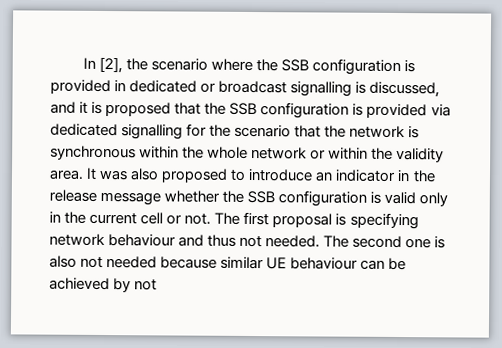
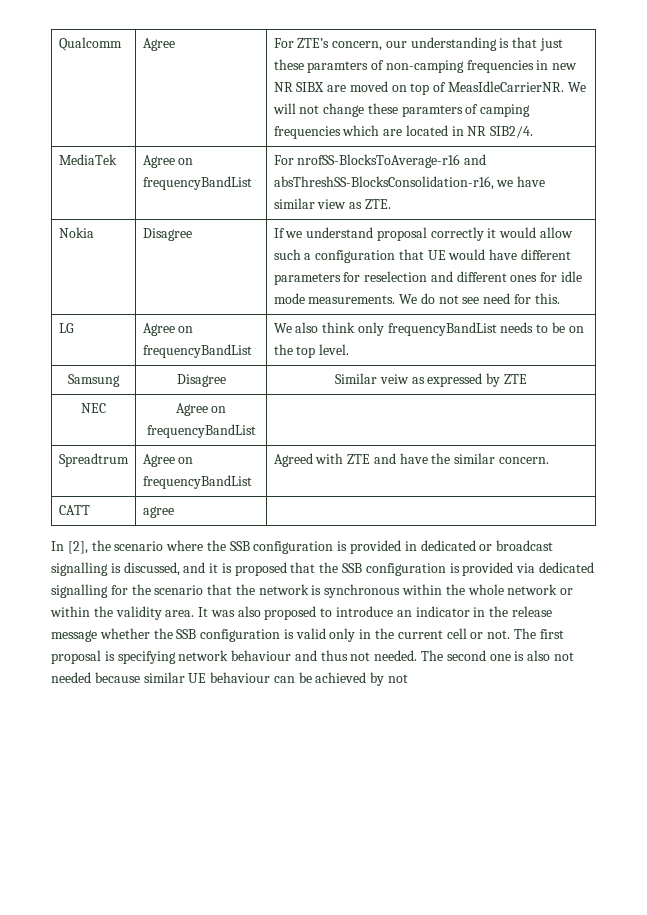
+ Qualcomm | Agree | For ZTE’s concern, our understanding is that just these paramters of non-camping frequencies in new NR SIBX are moved on top of MeasIdleCarrierNR. We will not change these paramters of camping frequencies which are located in NR SIB2/4.
+ MediaTek | Agree on frequencyBandList | For nrofSS-BlocksToAverage-r16 and absThreshSS-BlocksConsolidation-r16, we have similar view as ZTE.
+ Nokia | Disagree | If we understand proposal correctly it would allow such a configuration that UE would have different parameters for reselection and different ones for idle mode measurements. We do not see need for this.
+ LG | Agree on frequencyBandList | We also think only frequencyBandList needs to be on the top level.
+ Samsung | Disagree | Similar veiw as expressed by ZTE
+ NEC | Agree on frequencyBandList |
+ Spreadtrum | Agree on frequencyBandList | Agreed with ZTE and have the similar concern.
+ CATT | agree |

